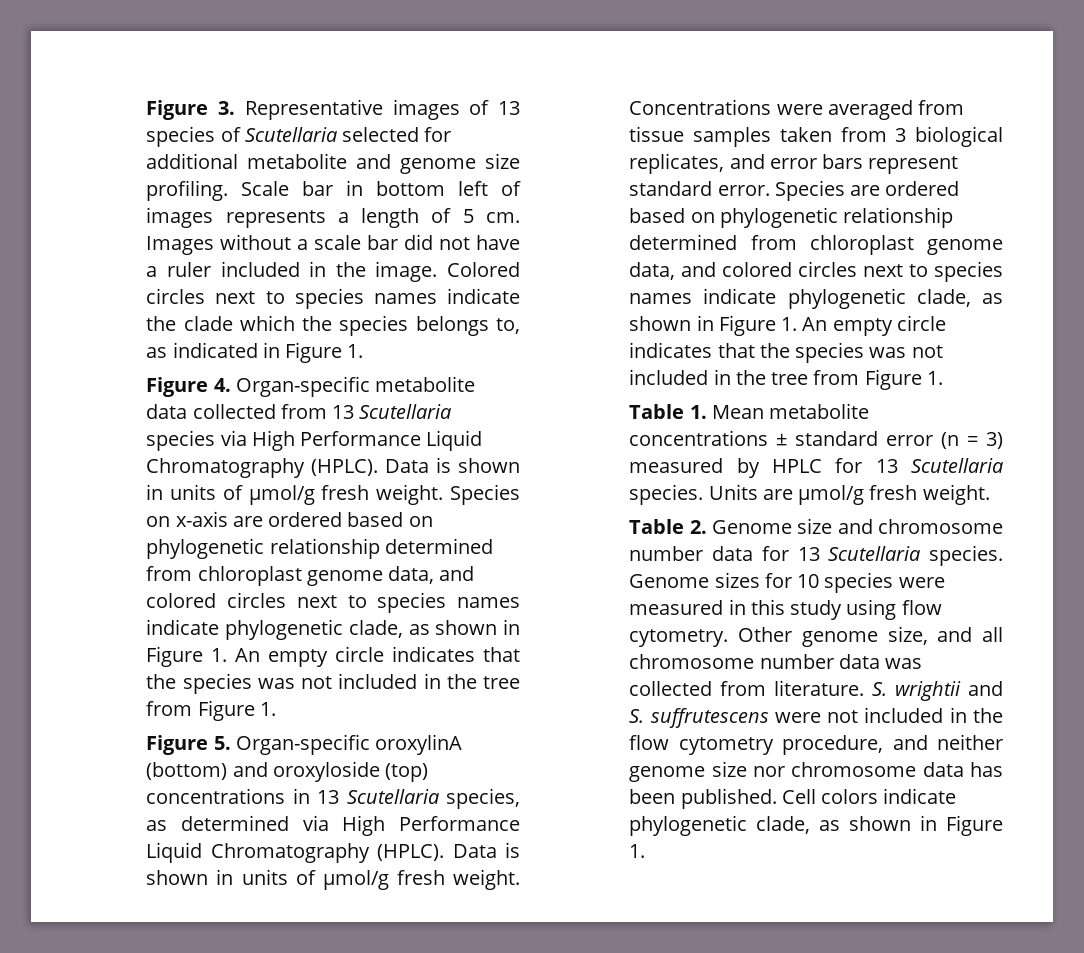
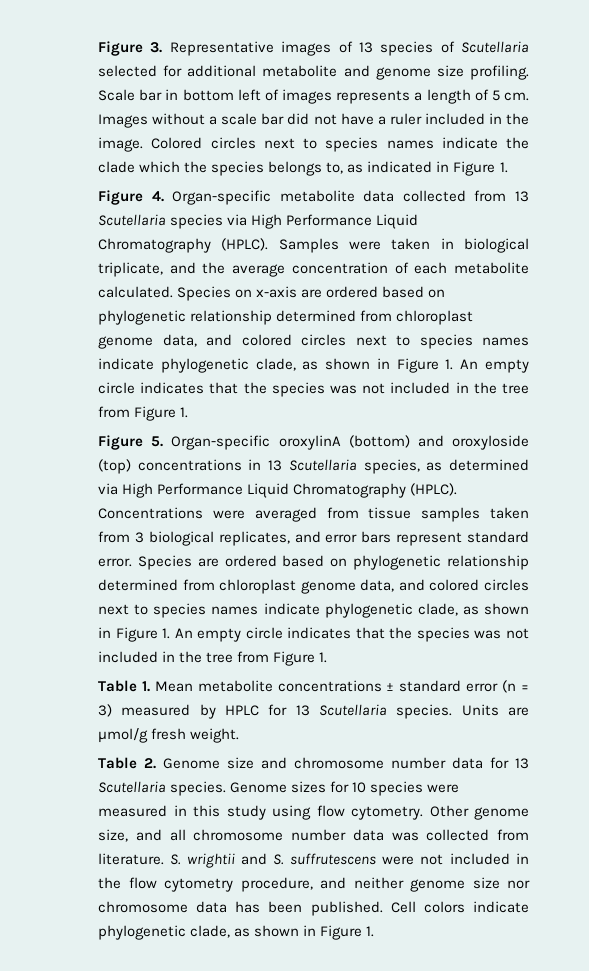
- Figure 4. Organ-specific metabolite data collected from 13 Scutellaria species via High Performance Liquid Chromatography (HPLC). Data is shown in units of µmol/g fresh weight.
+ Figure 4. Organ-specific metabolite data collected from 13 Scutellaria species via High Performance Liquid Chromatography (HPLC). Samples were taken in biological triplicate, and the average concentration of each metabolite calculated.
- Figure 5. Organ-specific oroxylinA (bottom) and oroxyloside (top) concentrations in 13 Scutellaria species, as determined via High Performance Liquid Chromatography (HPLC). Data is shown in units of µmol/g fresh weight.
+ Figure 5. Organ-specific oroxylinA (bottom) and oroxyloside (top) concentrations in 13 Scutellaria species, as determined via High Performance Liquid Chromatography (HPLC).

